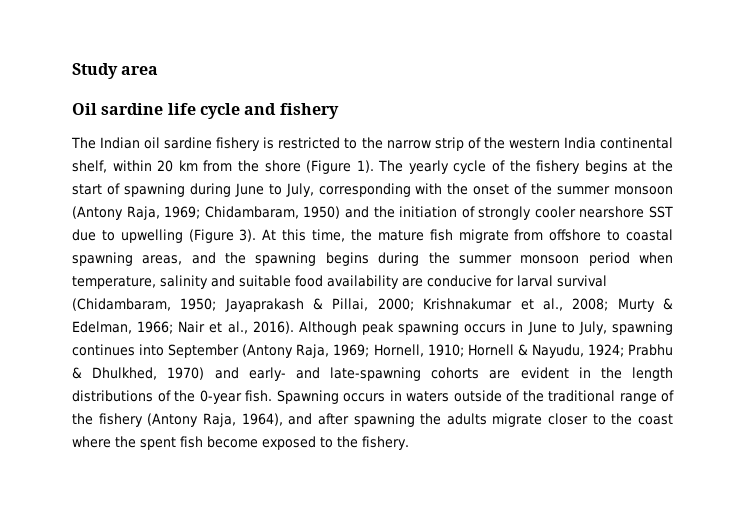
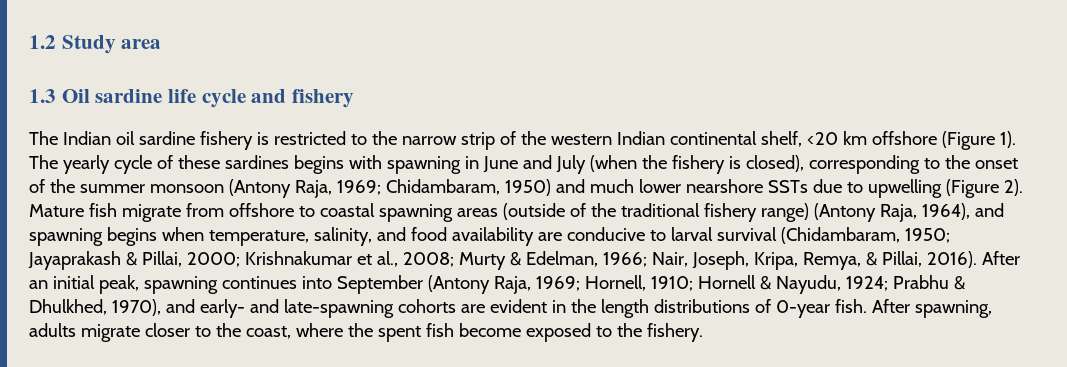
- Study area
+ 1.2 Study area
- Oil sardine life cycle and fishery
+ 1.3 Oil sardine life cycle and fishery
- The Indian oil sardine fishery is restricted to the narrow strip of the western India continental shelf, within 20 km from the shore (Figure 1).
+ The Indian oil sardine fishery is restricted to the narrow strip of the western Indian continental shelf, <20 km offshore (Figure 1).
- The yearly cycle of the fishery begins at the start of spawning during June to July, corresponding with the onset of the summer monsoon (Antony Raja, 1969;
+ The yearly cycle of these sardines begins with spawning in June and July (when the fishery is closed), corresponding to the onset of the summer monsoon (Antony Raja, 1969;
- Chidambaram, 1950) and the initiation of strongly cooler nearshore SST due to upwelling (Figure 3). At this time, the mature fish migrate from offshore to coastal spawning areas, and the spawning begins during the summer monsoon period when temperature, salinity and suitable food availability are conducive for larval survival (Chidambaram, 1950;
+ Chidambaram, 1950) and much lower nearshore SSTs due to upwelling (Figure 2). Mature fish migrate from offshore to coastal spawning areas (outside of the traditional fishery range) (Antony Raja, 1964), and spawning begins when temperature, salinity, and food availability are conducive to larval survival (Chidambaram, 1950;
- Nair et al., 2016). Although peak spawning occurs in June to July, spawning continues into September (Antony Raja, 1969;
+ Nair, Joseph, Kripa, Remya, & Pillai, 2016). After an initial peak, spawning continues into September (Antony Raja, 1969;
- Prabhu & Dhulkhed, 1970) and early- and late-spawning cohorts are evident in the length distributions of the 0-year fish.
+ Prabhu & Dhulkhed, 1970), and early- and late-spawning cohorts are evident in the length distributions of 0-year fish.
- Spawning occurs in waters outside of the traditional range of the fishery (Antony Raja, 1964), and after spawning the adults migrate closer to the coast where the spent fish become exposed to the fishery.
+ After spawning, adults migrate closer to the coast, where the spent fish become exposed to the fishery.

